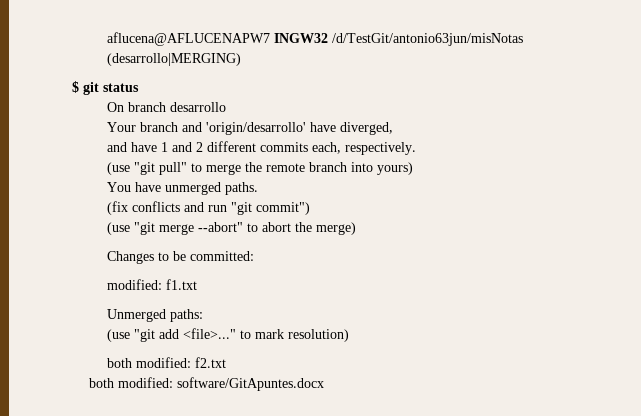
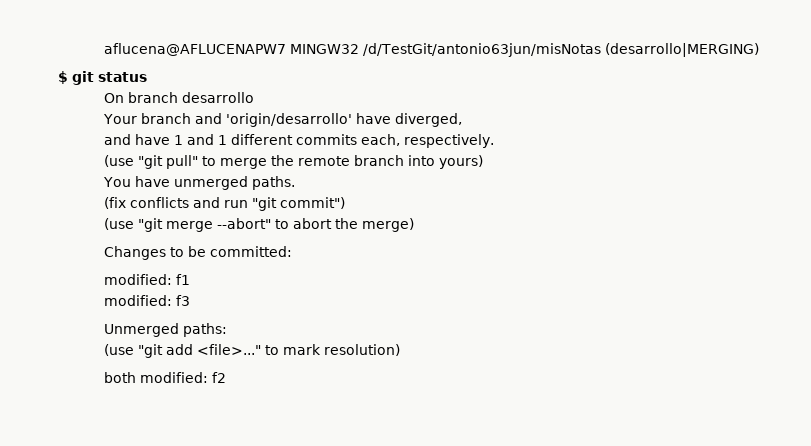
- aflucena@AFLUCENAPW7 INGW32 /d/TestGit/antonio63jun/misNotas (desarrollo|MERGING)
+ aflucena@AFLUCENAPW7 MINGW32 /d/TestGit/antonio63jun/misNotas (desarrollo|MERGING)
- and have 1 and 2 different commits each, respectively.
+ and have 1 and 1 different commits each, respectively.
- modified: f1.txt
+ modified: f1
+ modified: f3
- both modified: f2.txt
- both modified: software/GitApuntes.docx
+ both modified: f2

